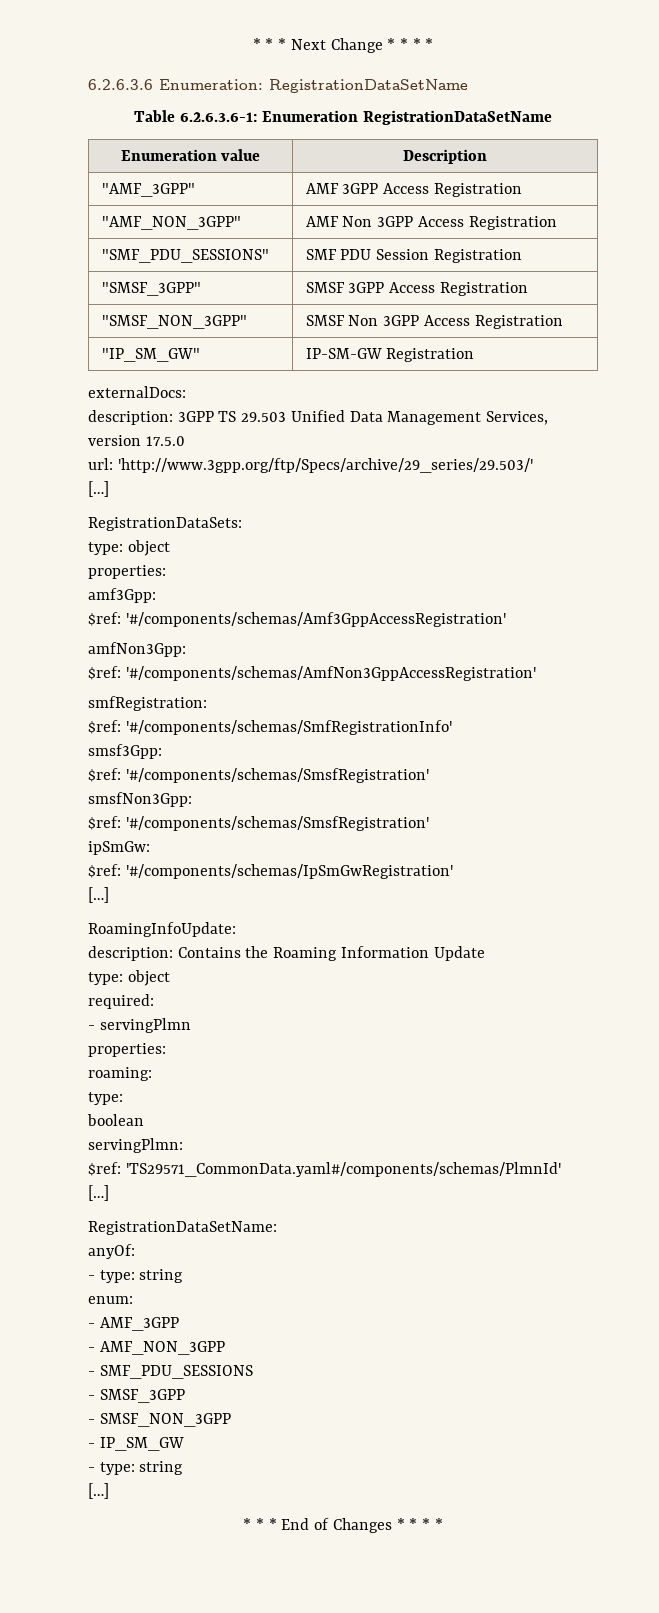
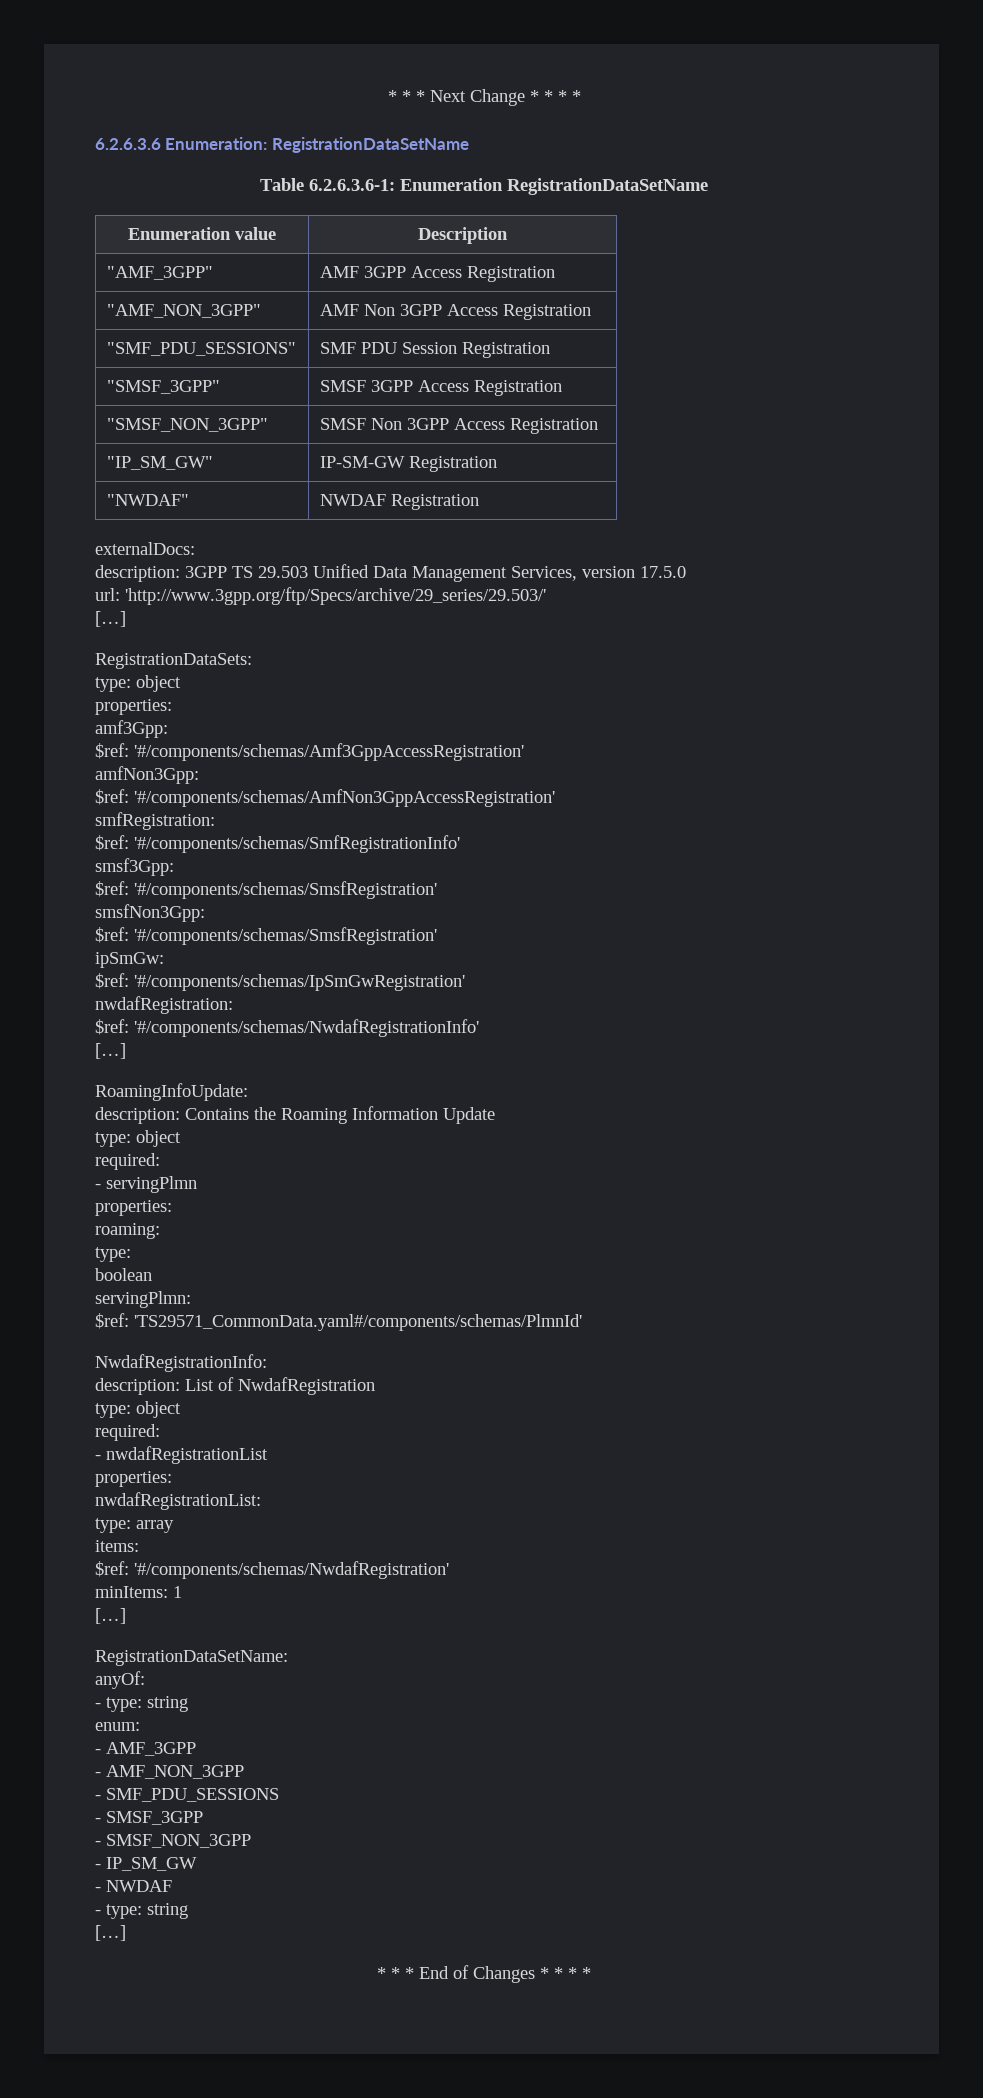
+ "NWDAF" | NWDAF Registration
+ nwdafRegistration:
+ $ref: '#/components/schemas/NwdafRegistrationInfo'
+ NwdafRegistrationInfo:
+ description: List of NwdafRegistration
+ type: object
+ required:
+ - nwdafRegistrationList
+ properties:
+ nwdafRegistrationList:
+ type: array
+ items:
+ $ref: '#/components/schemas/NwdafRegistration'
+ minItems: 1
+ - NWDAF

